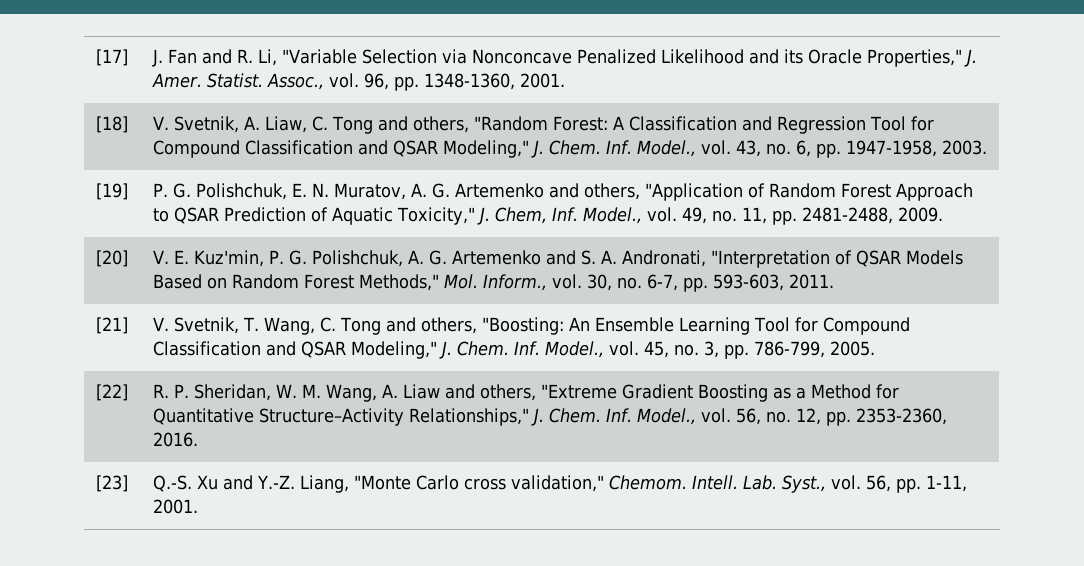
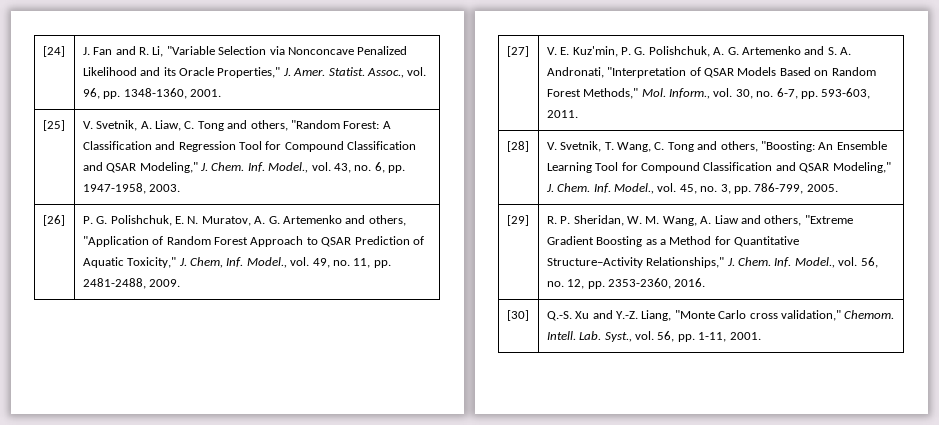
- [17] | J. Fan and R. Li, "Variable Selection via Nonconcave Penalized Likelihood and its Oracle Properties," J. Amer. Statist. Assoc., vol. 96, pp. 1348-1360, 2001.
+ [24] | J. Fan and R. Li, "Variable Selection via Nonconcave Penalized Likelihood and its Oracle Properties," J. Amer. Statist. Assoc., vol. 96, pp. 1348-1360, 2001.
- [18] | V. Svetnik, A. Liaw, C. Tong and others, "Random Forest: A Classification and Regression Tool for Compound Classification and QSAR Modeling," J. Chem. Inf. Model., vol. 43, no. 6, pp. 1947-1958, 2003.
+ [25] | V. Svetnik, A. Liaw, C. Tong and others, "Random Forest: A Classification and Regression Tool for Compound Classification and QSAR Modeling," J. Chem. Inf. Model., vol. 43, no. 6, pp. 1947-1958, 2003.
- [19] | P. G. Polishchuk, E. N. Muratov, A. G. Artemenko and others, "Application of Random Forest Approach to QSAR Prediction of Aquatic Toxicity," J. Chem, Inf. Model., vol. 49, no. 11, pp. 2481-2488, 2009.
+ [26] | P. G. Polishchuk, E. N. Muratov, A. G. Artemenko and others, "Application of Random Forest Approach to QSAR Prediction of Aquatic Toxicity," J. Chem, Inf. Model., vol. 49, no. 11, pp. 2481-2488, 2009.
- [20] | V. E. Kuz'min, P. G. Polishchuk, A. G. Artemenko and S. A. Andronati, "Interpretation of QSAR Models Based on Random Forest Methods," Mol. Inform., vol. 30, no. 6-7, pp. 593-603, 2011.
+ [27] | V. E. Kuz'min, P. G. Polishchuk, A. G. Artemenko and S. A. Andronati, "Interpretation of QSAR Models Based on Random Forest Methods," Mol. Inform., vol. 30, no. 6-7, pp. 593-603, 2011.
- [21] | V. Svetnik, T. Wang, C. Tong and others, "Boosting: An Ensemble Learning Tool for Compound Classification and QSAR Modeling," J. Chem. Inf. Model., vol. 45, no. 3, pp. 786-799, 2005.
+ [28] | V. Svetnik, T. Wang, C. Tong and others, "Boosting: An Ensemble Learning Tool for Compound Classification and QSAR Modeling," J. Chem. Inf. Model., vol. 45, no. 3, pp. 786-799, 2005.
- [22] | R. P. Sheridan, W. M. Wang, A. Liaw and others, "Extreme Gradient Boosting as a Method for Quantitative Structure–Activity Relationships," J. Chem. Inf. Model., vol. 56, no. 12, pp. 2353-2360, 2016.
+ [29] | R. P. Sheridan, W. M. Wang, A. Liaw and others, "Extreme Gradient Boosting as a Method for Quantitative Structure–Activity Relationships," J. Chem. Inf. Model., vol. 56, no. 12, pp. 2353-2360, 2016.
- [23] | Q.-S. Xu and Y.-Z. Liang, "Monte Carlo cross validation," Chemom. Intell. Lab. Syst., vol. 56, pp. 1-11, 2001.
+ [30] | Q.-S. Xu and Y.-Z. Liang, "Monte Carlo cross validation," Chemom. Intell. Lab. Syst., vol. 56, pp. 1-11, 2001.

